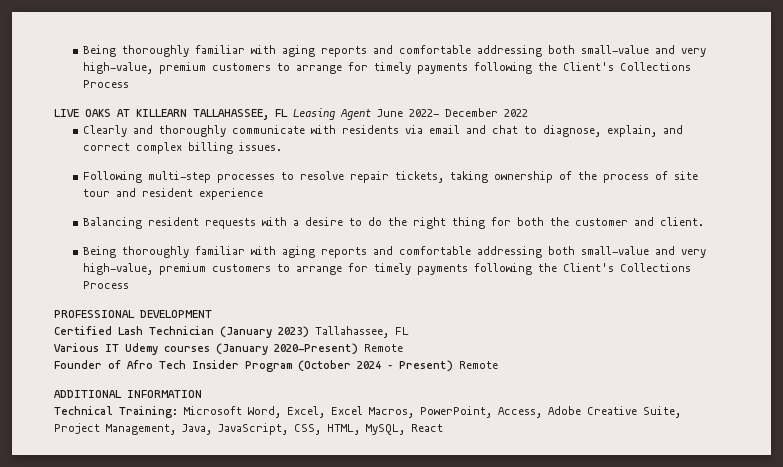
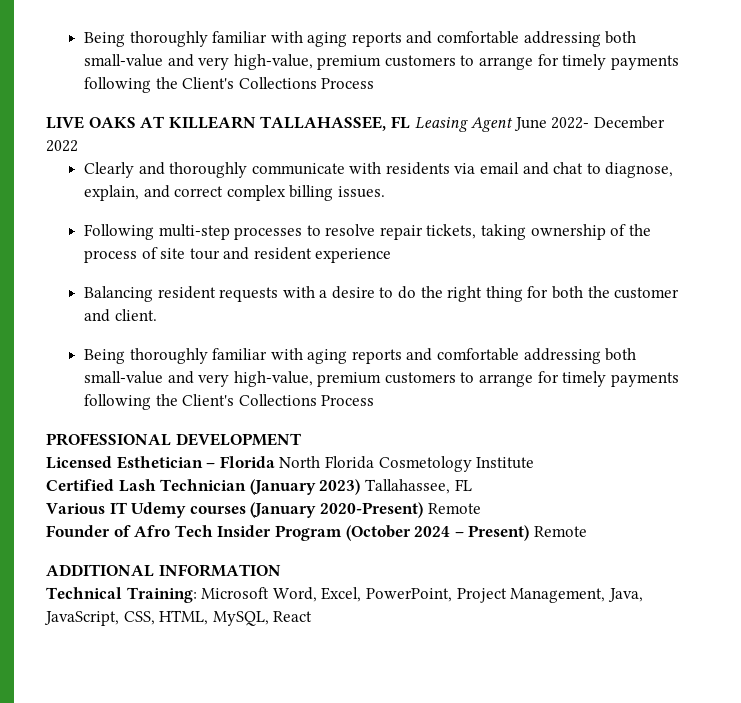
+ Licensed Esthetician – Florida North Florida Cosmetology Institute
- Technical Training: Microsoft Word, Excel, Excel Macros, PowerPoint, Access, Adobe Creative Suite, Project Management, Java, JavaScript, CSS, HTML, MySQL, React
+ Technical Training: Microsoft Word, Excel, PowerPoint, Project Management, Java, JavaScript, CSS, HTML, MySQL, React

